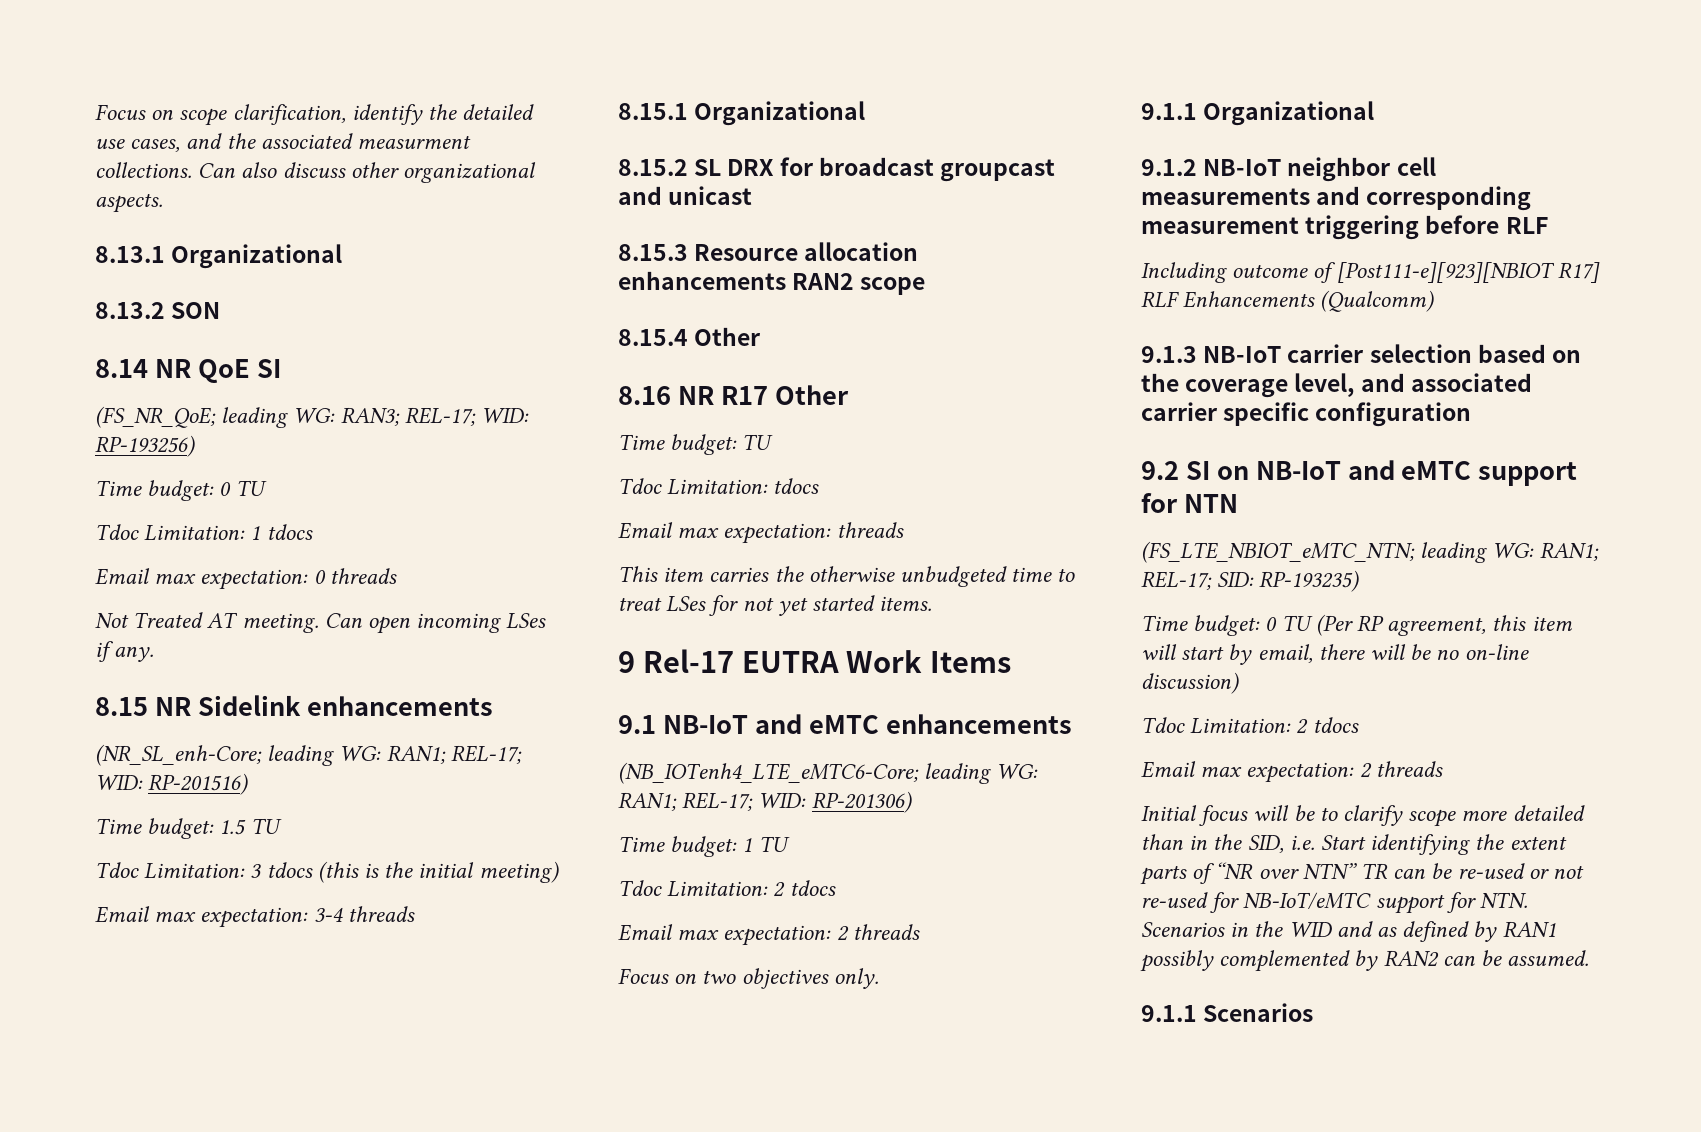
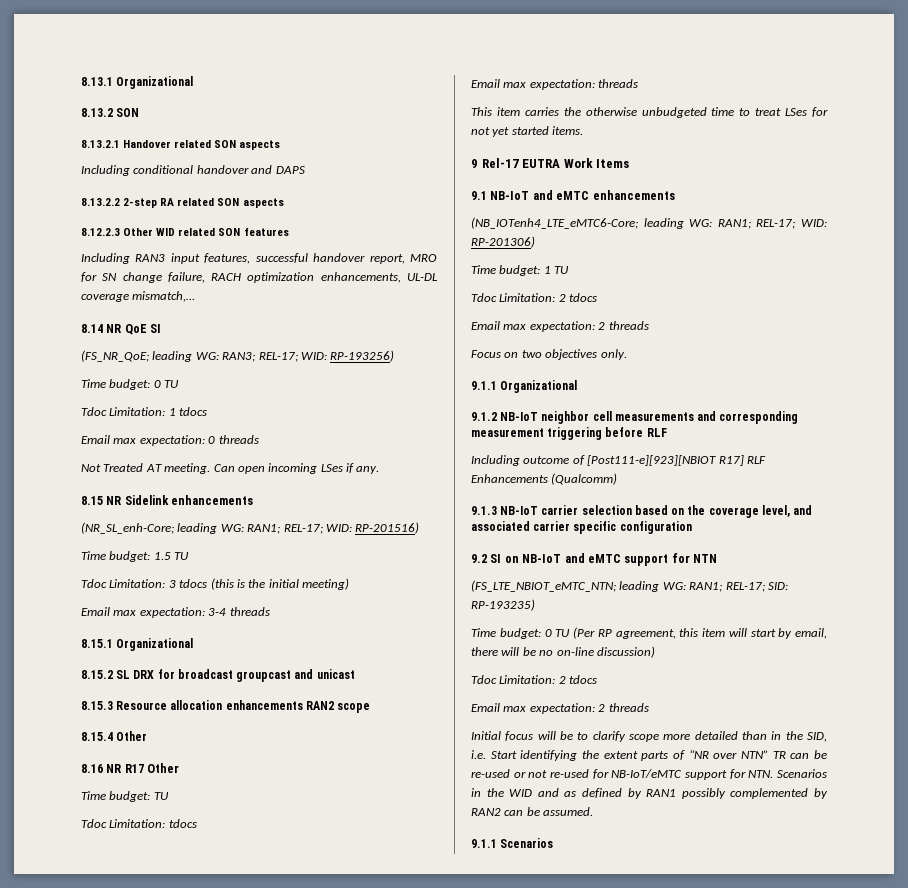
- Focus on scope clarification, identify the detailed use cases, and the associated measurment collections. Can also discuss other organizational aspects.
  8.13.1 Organizational
  8.13.2 SON
+ 8.13.2.1 Handover related SON aspects
+ Including conditional handover and DAPS
+ 8.13.2.2 2-step RA related SON aspects
+ 8.12.2.3 Other WID related SON features
+ Including RAN3 input features, successful handover report, MRO for SN change failure, RACH optimization enhancements, UL-DL coverage mismatch,…

